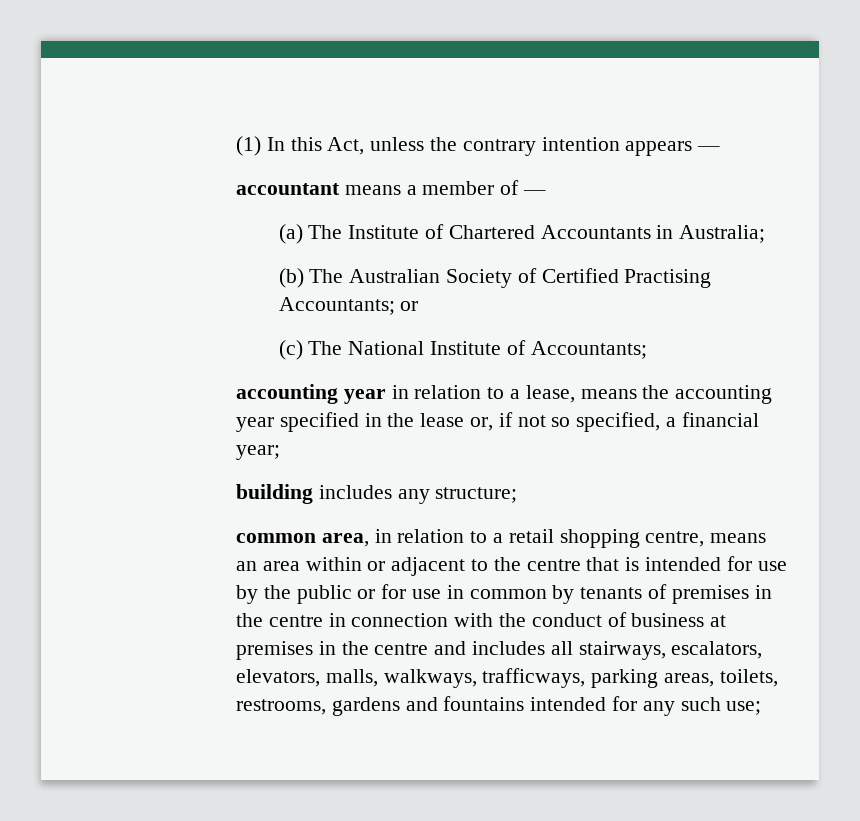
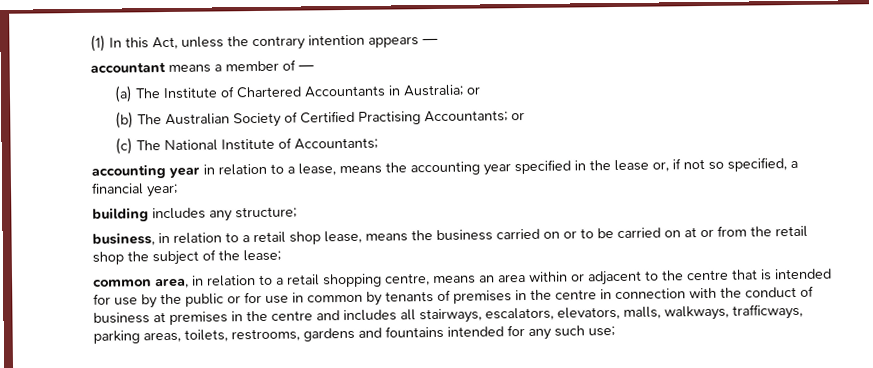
- (a) The Institute of Chartered Accountants in Australia;
+ (a) The Institute of Chartered Accountants in Australia; or
+ business, in relation to a retail shop lease, means the business carried on or to be carried on at or from the retail shop the subject of the lease;

